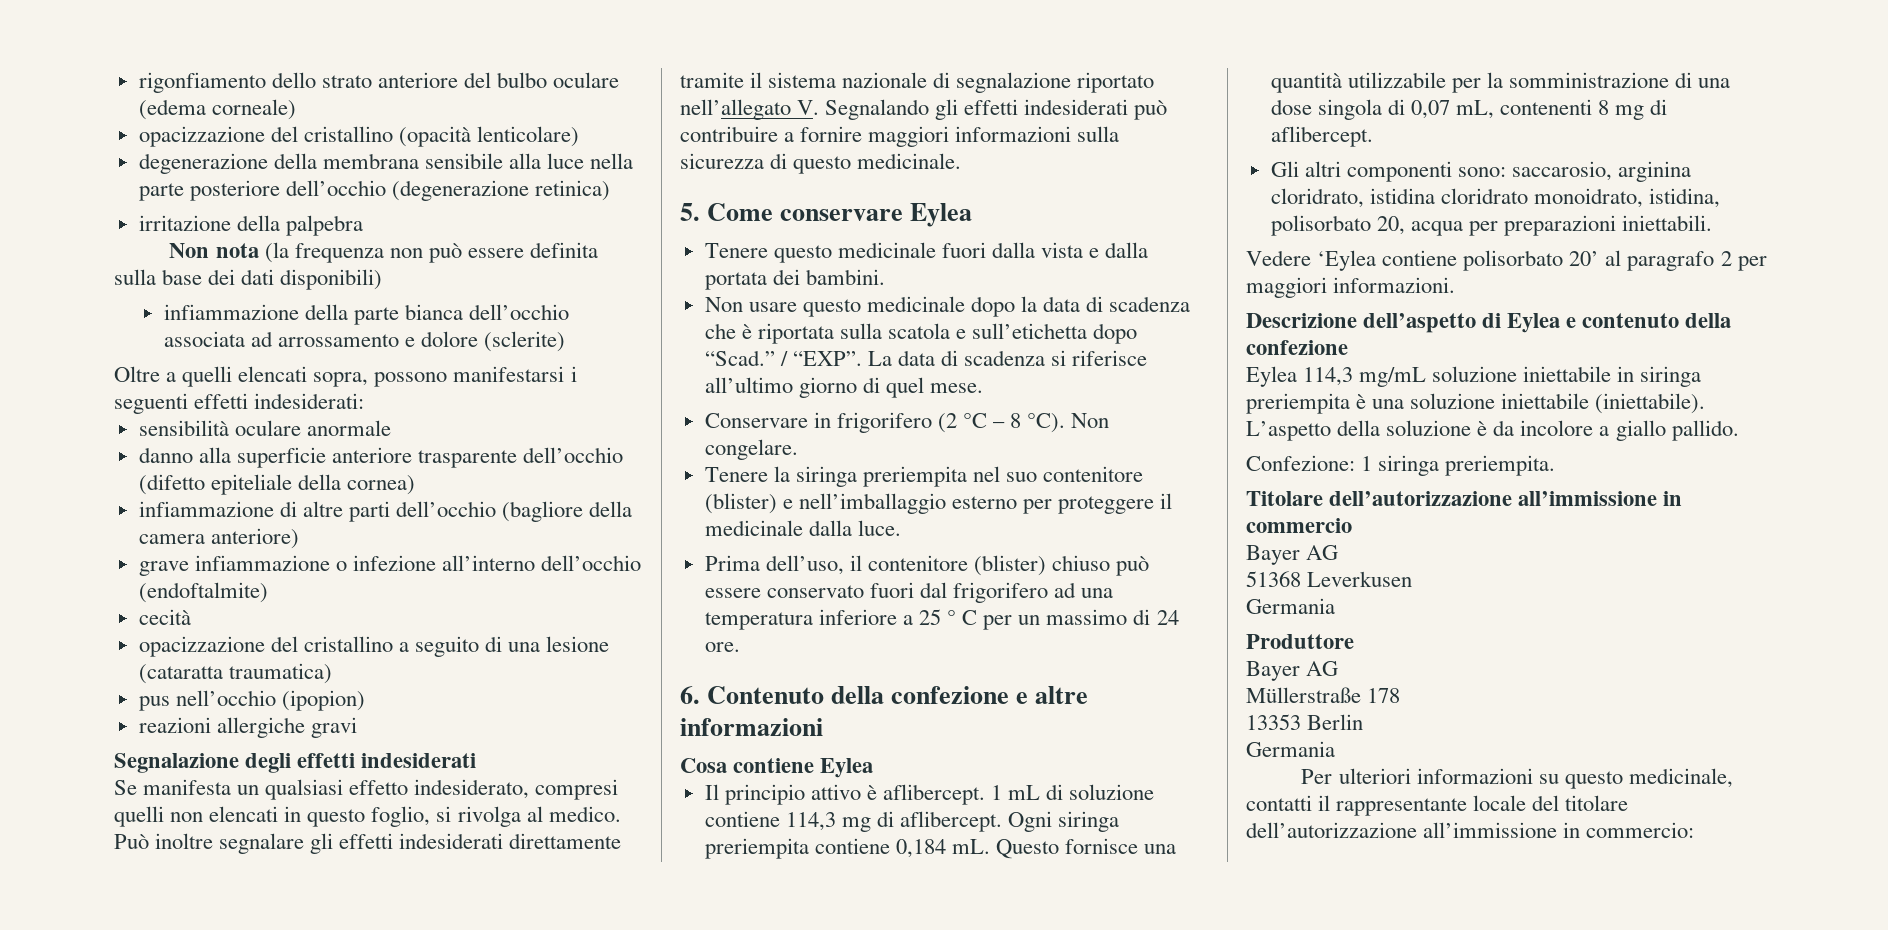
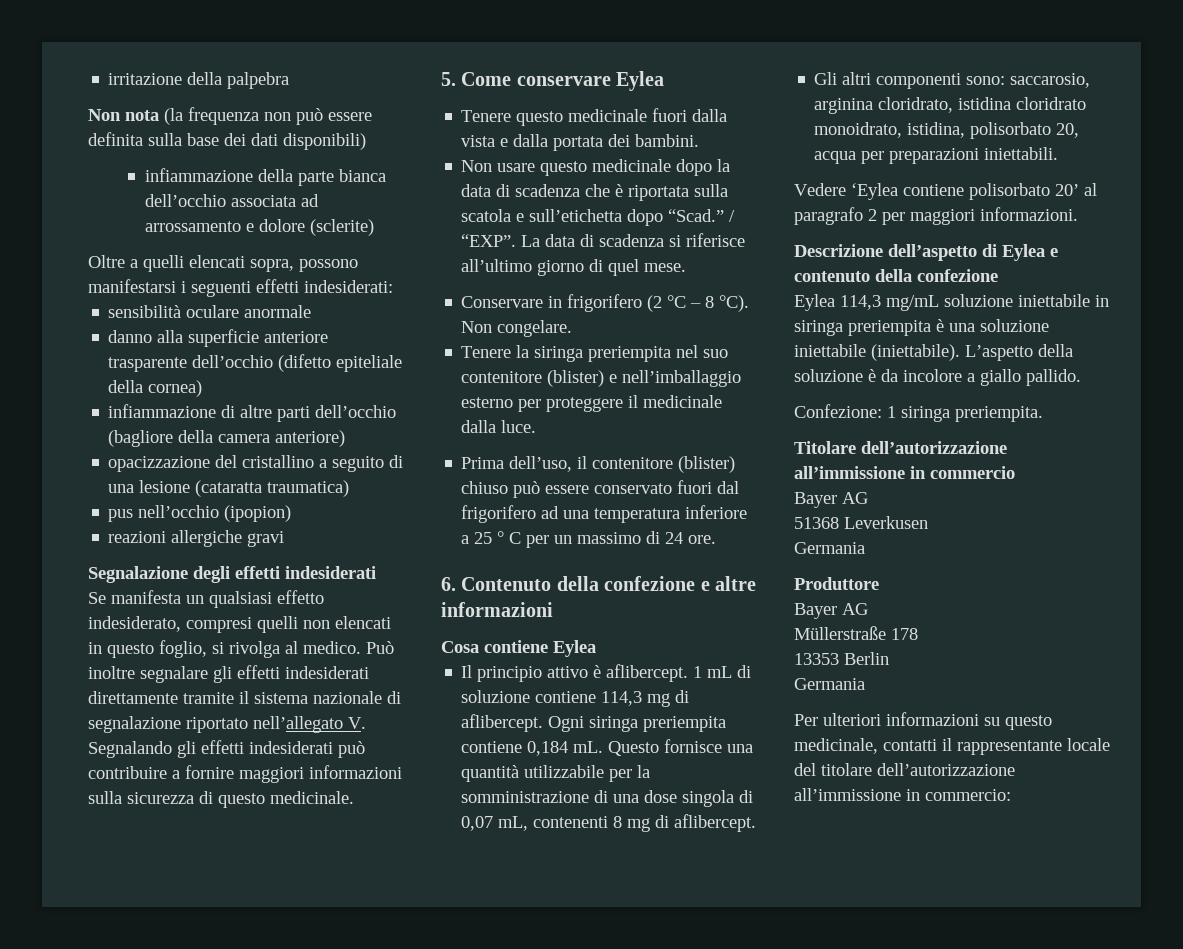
- rigonfiamento dello strato anteriore del bulbo oculare (edema corneale)
- opacizzazione del cristallino (opacità lenticolare)
- degenerazione della membrana sensibile alla luce nella parte posteriore dell’occhio (degenerazione retinica)
- grave infiammazione o infezione all’interno dell’occhio (endoftalmite)
- cecità

